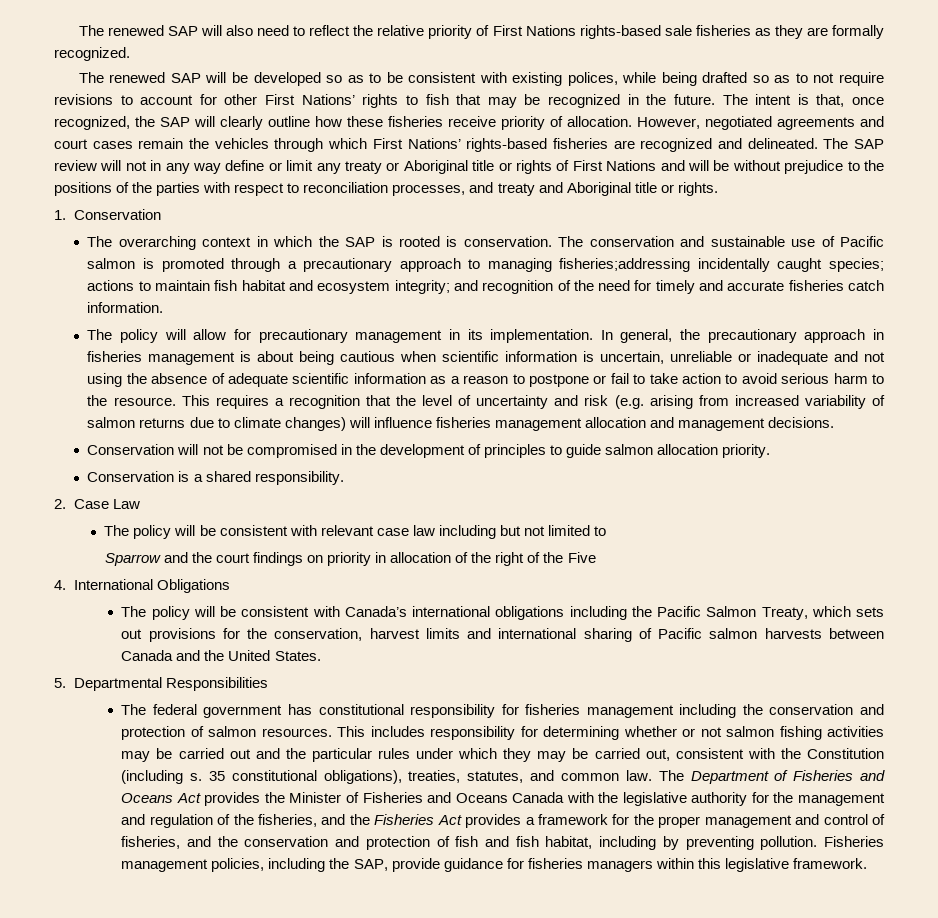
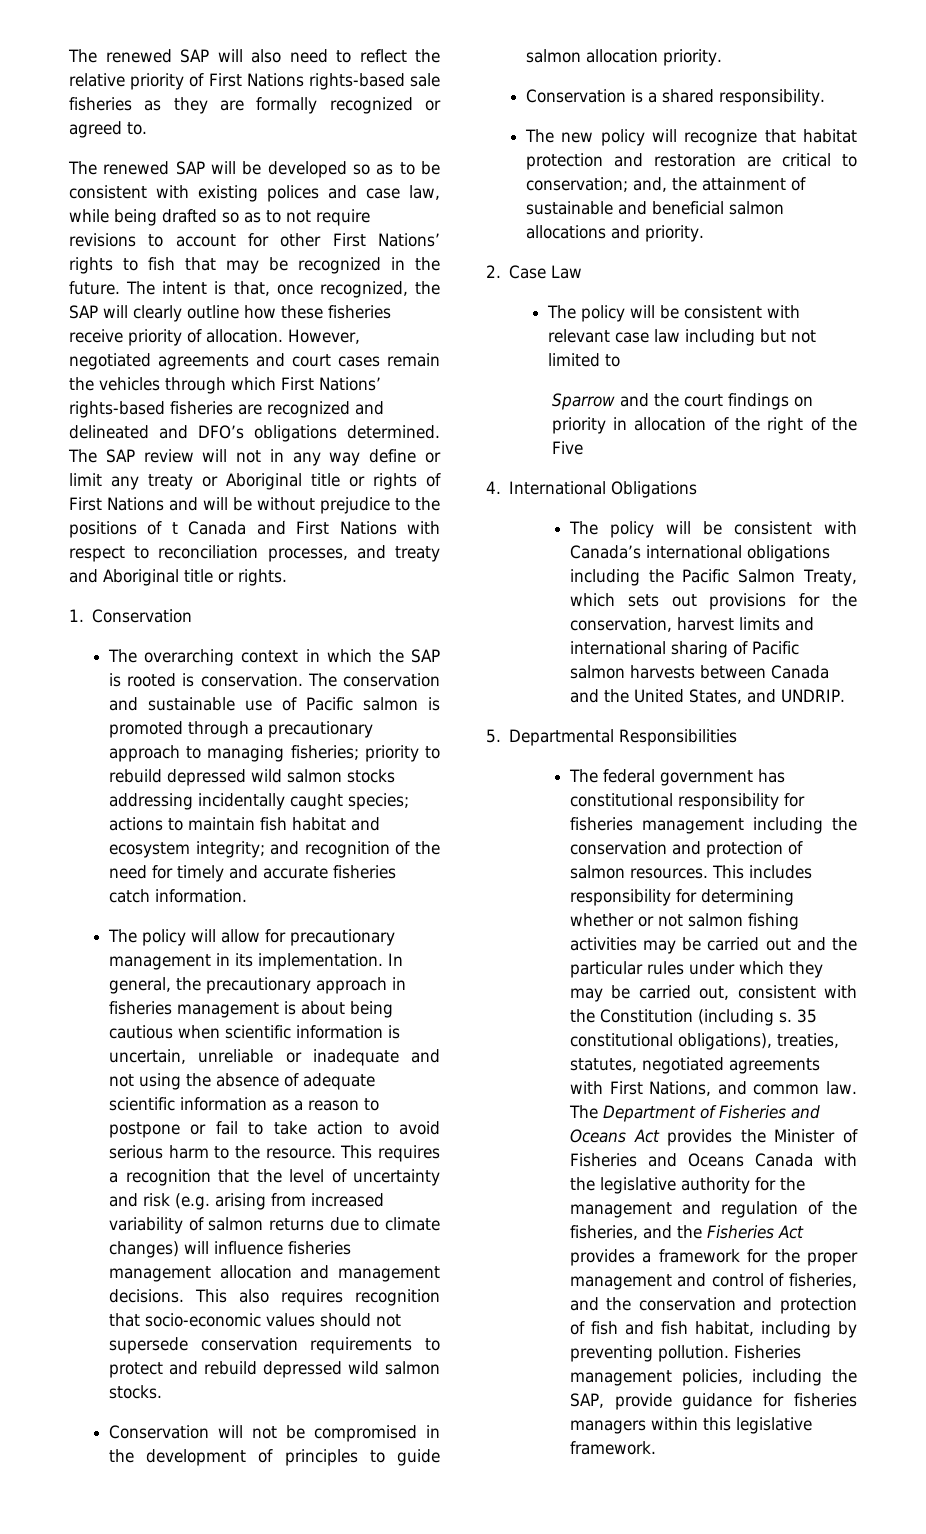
- The renewed SAP will also need to reflect the relative priority of First Nations rights-based sale fisheries as they are formally recognized.
+ The renewed SAP will also need to reflect the relative priority of First Nations rights-based sale fisheries as they are formally recognized or agreed to.
- The renewed SAP will be developed so as to be consistent with existing polices, while being drafted so as to not require revisions to account for other First Nations’ rights to fish that may be recognized in the future.
+ The renewed SAP will be developed so as to be consistent with existing polices and case law, while being drafted so as to not require revisions to account for other First Nations’ rights to fish that may be recognized in the future.
- However, negotiated agreements and court cases remain the vehicles through which First Nations’ rights-based fisheries are recognized and delineated.
+ However, negotiated agreements and court cases remain the vehicles through which First Nations’ rights-based fisheries are recognized and delineated and DFO’s obligations determined.
- The SAP review will not in any way define or limit any treaty or Aboriginal title or rights of First Nations and will be without prejudice to the positions of the parties with respect to reconciliation processes, and treaty and Aboriginal title or rights.
+ The SAP review will not in any way define or limit any treaty or Aboriginal title or rights of First Nations and will be without prejudice to the positions of t Canada and First Nations with respect to reconciliation processes, and treaty and Aboriginal title or rights.
- The conservation and sustainable use of Pacific salmon is promoted through a precautionary approach to managing fisheries;addressing incidentally caught species; actions to maintain fish habitat and ecosystem integrity; and recognition of the need for timely and accurate fisheries catch information.
+ The conservation and sustainable use of Pacific salmon is promoted through a precautionary approach to managing fisheries; priority to rebuild depressed wild salmon stocks addressing incidentally caught species; actions to maintain fish habitat and ecosystem integrity; and recognition of the need for timely and accurate fisheries catch information.
+ This also requires recognition that socio-economic values should not supersede conservation requirements to protect and rebuild depressed wild salmon stocks.
+ The new policy will recognize that habitat protection and restoration are critical to conservation; and, the attainment of sustainable and beneficial salmon allocations and priority.
- The policy will be consistent with Canada’s international obligations including the Pacific Salmon Treaty, which sets out provisions for the conservation, harvest limits and international sharing of Pacific salmon harvests between Canada and the United States.
+ The policy will be consistent with Canada’s international obligations including the Pacific Salmon Treaty, which sets out provisions for the conservation, harvest limits and international sharing of Pacific salmon harvests between Canada and the United States, and UNDRIP.
- 35 constitutional obligations), treaties, statutes, and common law.
+ 35 constitutional obligations), treaties, statutes, negotiated agreements with First Nations, and common law.

